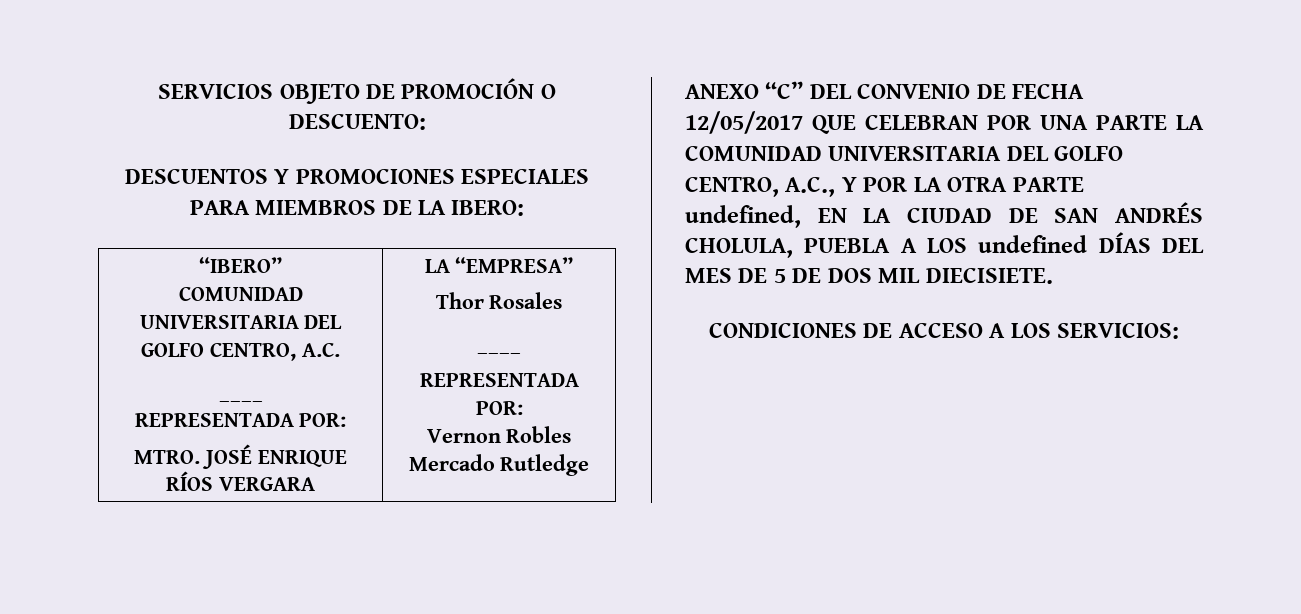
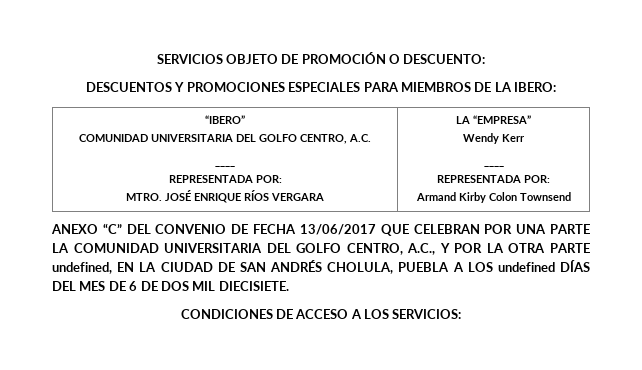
  “IBERO”
  COMUNIDAD UNIVERSITARIA DEL GOLFO CENTRO, A.C.
  ____
  REPRESENTADA POR:
  MTRO. JOSÉ ENRIQUE RÍOS VERGARA | LA “EMPRESA”
- Thor Rosales
+ Wendy Kerr
  ____
  REPRESENTADA POR:
- Vernon Robles Mercado Rutledge
+ Armand Kirby Colon Townsend
- ANEXO “C” DEL CONVENIO DE FECHA 12/05/2017 QUE CELEBRAN POR UNA PARTE LA COMUNIDAD UNIVERSITARIA DEL GOLFO CENTRO, A.C., Y POR LA OTRA PARTE undefined, EN LA CIUDAD DE SAN ANDRÉS CHOLULA, PUEBLA A LOS undefined DÍAS DEL MES DE 5 DE DOS MIL DIECISIETE.
+ ANEXO “C” DEL CONVENIO DE FECHA 13/06/2017 QUE CELEBRAN POR UNA PARTE LA COMUNIDAD UNIVERSITARIA DEL GOLFO CENTRO, A.C., Y POR LA OTRA PARTE undefined, EN LA CIUDAD DE SAN ANDRÉS CHOLULA, PUEBLA A LOS undefined DÍAS DEL MES DE 6 DE DOS MIL DIECISIETE.

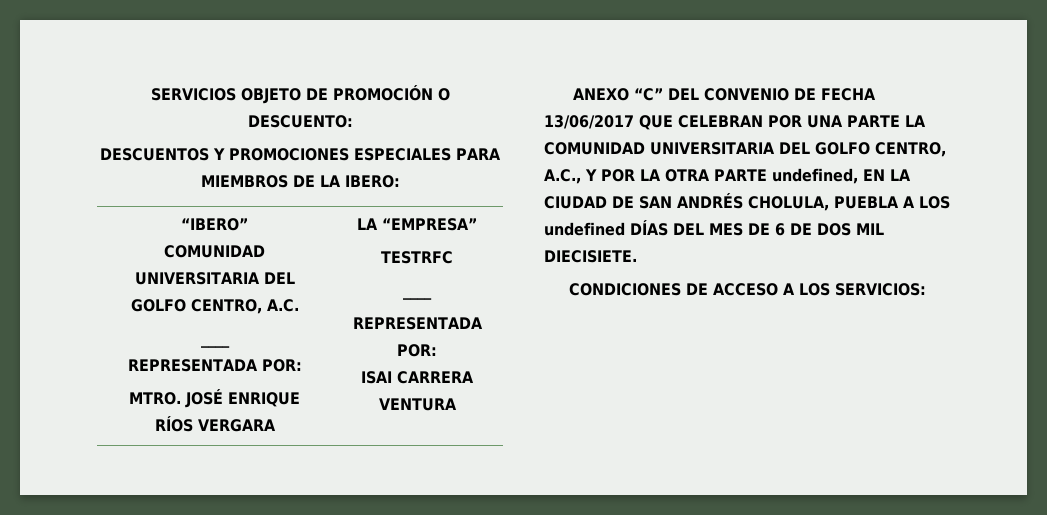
  “IBERO”
  COMUNIDAD UNIVERSITARIA DEL GOLFO CENTRO, A.C.
  ____
  REPRESENTADA POR:
  MTRO. JOSÉ ENRIQUE RÍOS VERGARA | LA “EMPRESA”
- Wendy Kerr
+ TESTRFC
  ____
  REPRESENTADA POR:
- Armand Kirby Colon Townsend
+ ISAI CARRERA VENTURA

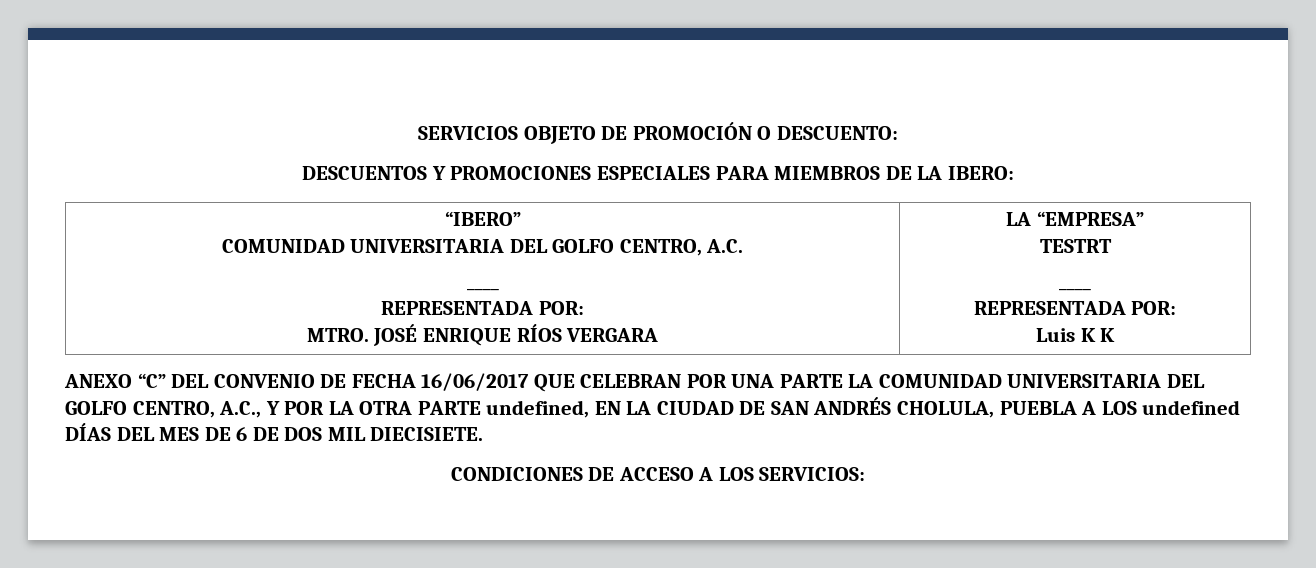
  “IBERO”
  COMUNIDAD UNIVERSITARIA DEL GOLFO CENTRO, A.C.
  ____
  REPRESENTADA POR:
  MTRO. JOSÉ ENRIQUE RÍOS VERGARA | LA “EMPRESA”
- TESTRFC
+ TESTRT
  ____
  REPRESENTADA POR:
- ISAI CARRERA VENTURA
+ Luis K K
- ANEXO “C” DEL CONVENIO DE FECHA 13/06/2017 QUE CELEBRAN POR UNA PARTE LA COMUNIDAD UNIVERSITARIA DEL GOLFO CENTRO, A.C., Y POR LA OTRA PARTE undefined, EN LA CIUDAD DE SAN ANDRÉS CHOLULA, PUEBLA A LOS undefined DÍAS DEL MES DE 6 DE DOS MIL DIECISIETE.
+ ANEXO “C” DEL CONVENIO DE FECHA 16/06/2017 QUE CELEBRAN POR UNA PARTE LA COMUNIDAD UNIVERSITARIA DEL GOLFO CENTRO, A.C., Y POR LA OTRA PARTE undefined, EN LA CIUDAD DE SAN ANDRÉS CHOLULA, PUEBLA A LOS undefined DÍAS DEL MES DE 6 DE DOS MIL DIECISIETE.

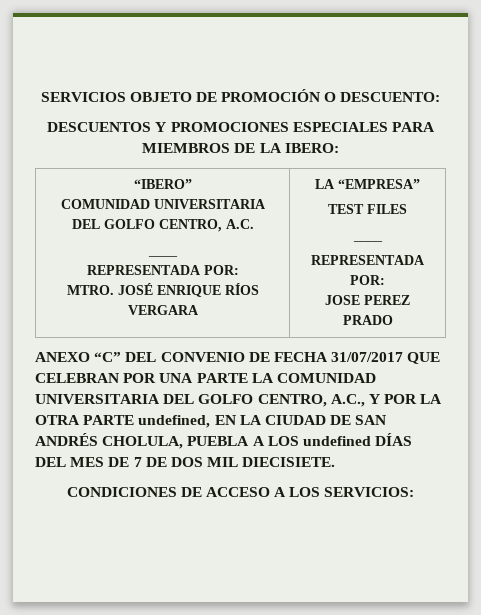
  “IBERO”
  COMUNIDAD UNIVERSITARIA DEL GOLFO CENTRO, A.C.
  ____
  REPRESENTADA POR:
  MTRO. JOSÉ ENRIQUE RÍOS VERGARA | LA “EMPRESA”
- TESTRT
+ TEST FILES
  ____
  REPRESENTADA POR:
- Luis K K
+ JOSE PEREZ PRADO
- ANEXO “C” DEL CONVENIO DE FECHA 16/06/2017 QUE CELEBRAN POR UNA PARTE LA COMUNIDAD UNIVERSITARIA DEL GOLFO CENTRO, A.C., Y POR LA OTRA PARTE undefined, EN LA CIUDAD DE SAN ANDRÉS CHOLULA, PUEBLA A LOS undefined DÍAS DEL MES DE 6 DE DOS MIL DIECISIETE.
+ ANEXO “C” DEL CONVENIO DE FECHA 31/07/2017 QUE CELEBRAN POR UNA PARTE LA COMUNIDAD UNIVERSITARIA DEL GOLFO CENTRO, A.C., Y POR LA OTRA PARTE undefined, EN LA CIUDAD DE SAN ANDRÉS CHOLULA, PUEBLA A LOS undefined DÍAS DEL MES DE 7 DE DOS MIL DIECISIETE.

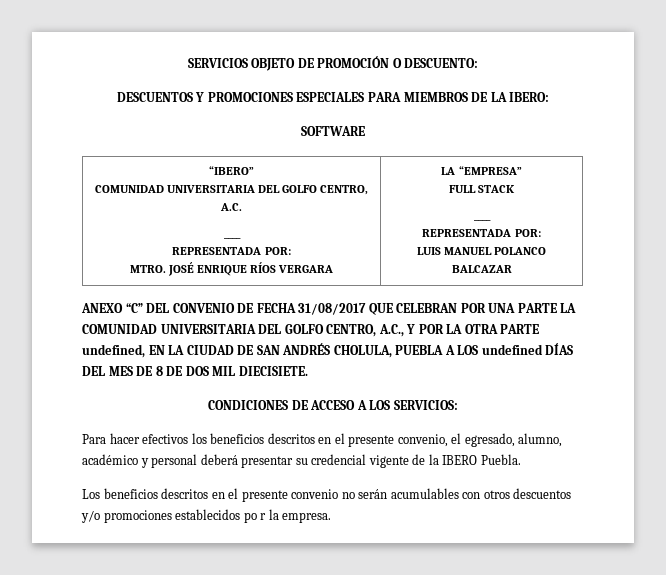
+ SOFTWARE
  “IBERO”
  COMUNIDAD UNIVERSITARIA DEL GOLFO CENTRO, A.C.
  ____
  REPRESENTADA POR:
  MTRO. JOSÉ ENRIQUE RÍOS VERGARA | LA “EMPRESA”
- TEST FILES
+ FULL STACK
  ____
  REPRESENTADA POR:
- JOSE PEREZ PRADO
+ LUIS MANUEL POLANCO BALCAZAR
- ANEXO “C” DEL CONVENIO DE FECHA 31/07/2017 QUE CELEBRAN POR UNA PARTE LA COMUNIDAD UNIVERSITARIA DEL GOLFO CENTRO, A.C., Y POR LA OTRA PARTE undefined, EN LA CIUDAD DE SAN ANDRÉS CHOLULA, PUEBLA A LOS undefined DÍAS DEL MES DE 7 DE DOS MIL DIECISIETE.
+ ANEXO “C” DEL CONVENIO DE FECHA 31/08/2017 QUE CELEBRAN POR UNA PARTE LA COMUNIDAD UNIVERSITARIA DEL GOLFO CENTRO, A.C., Y POR LA OTRA PARTE undefined, EN LA CIUDAD DE SAN ANDRÉS CHOLULA, PUEBLA A LOS undefined DÍAS DEL MES DE 8 DE DOS MIL DIECISIETE.
+ Para hacer efectivos los beneficios descritos en el presente convenio, el egresado, alumno, académico y personal deberá presentar su credencial vigente de la IBERO Puebla.
+ Los beneficios descritos en el presente convenio no serán acumulables con otros descuentos y/o promociones establecidos po r la empresa.

